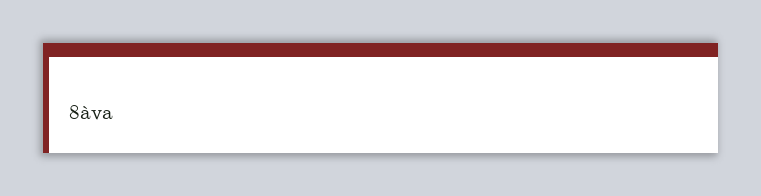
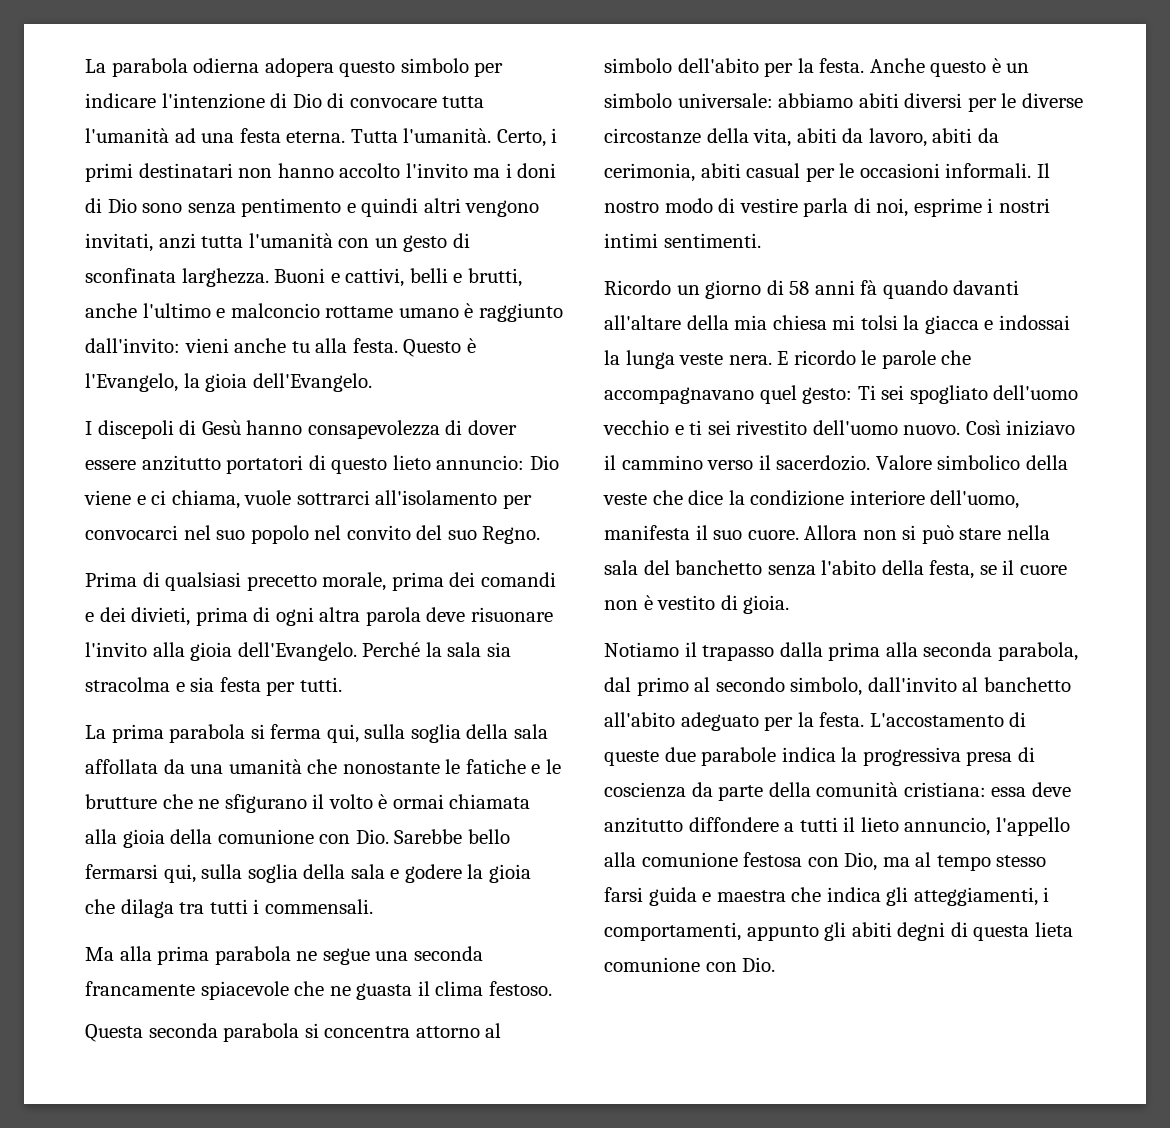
- 8àva
+ La parabola odierna adopera questo simbolo per indicare l'intenzione di Dio di convocare tutta l'umanità ad una festa eterna. Tutta l'umanità. Certo, i primi destinatari non hanno accolto l'invito ma i doni di Dio sono senza pentimento e quindi altri vengono invitati, anzi tutta l'umanità con un gesto di sconfinata larghezza. Buoni e cattivi, belli e brutti, anche l'ultimo e malconcio rottame umano è raggiunto dall'invito: vieni anche tu alla festa. Questo è l'Evangelo, la gioia dell'Evangelo.
+ I discepoli di Gesù hanno consapevolezza di dover essere anzitutto portatori di questo lieto annuncio: Dio viene e ci chiama, vuole sottrarci all'isolamento per convocarci nel suo popolo nel convito del suo Regno.
+ Prima di qualsiasi precetto morale, prima dei comandi e dei divieti, prima di ogni altra parola deve risuonare l'invito alla gioia dell'Evangelo. Perché la sala sia stracolma e sia festa per tutti.
+ La prima parabola si ferma qui, sulla soglia della sala affollata da una umanità che nonostante le fatiche e le brutture che ne sfigurano il volto è ormai chiamata alla gioia della comunione con Dio. Sarebbe bello fermarsi qui, sulla soglia della sala e godere la gioia che dilaga tra tutti i commensali.
+ Ma alla prima parabola ne segue una seconda francamente spiacevole che ne guasta il clima festoso.
+ Questa seconda parabola si concentra attorno al simbolo dell'abito per la festa. Anche questo è un simbolo universale: abbiamo abiti diversi per le diverse circostanze della vita, abiti da lavoro, abiti da cerimonia, abiti casual per le occasioni informali. Il nostro modo di vestire parla di noi, esprime i nostri intimi sentimenti.
+ Ricordo un giorno di 58 anni fà quando davanti all'altare della mia chiesa mi tolsi la giacca e indossai la lunga veste nera. E ricordo le parole che accompagnavano quel gesto: Ti sei spogliato dell'uomo vecchio e ti sei rivestito dell'uomo nuovo. Così iniziavo il cammino verso il sacerdozio. Valore simbolico della veste che dice la condizione interiore dell'uomo, manifesta il suo cuore. Allora non si può stare nella sala del banchetto senza l'abito della festa, se il cuore non è vestito di gioia.
+ Notiamo il trapasso dalla prima alla seconda parabola, dal primo al secondo simbolo, dall'invito al banchetto all'abito adeguato per la festa. L'accostamento di queste due parabole indica la progressiva presa di coscienza da parte della comunità cristiana: essa deve anzitutto diffondere a tutti il lieto annuncio, l'appello alla comunione festosa con Dio, ma al tempo stesso farsi guida e maestra che indica gli atteggiamenti, i comportamenti, appunto gli abiti degni di questa lieta comunione con Dio.

